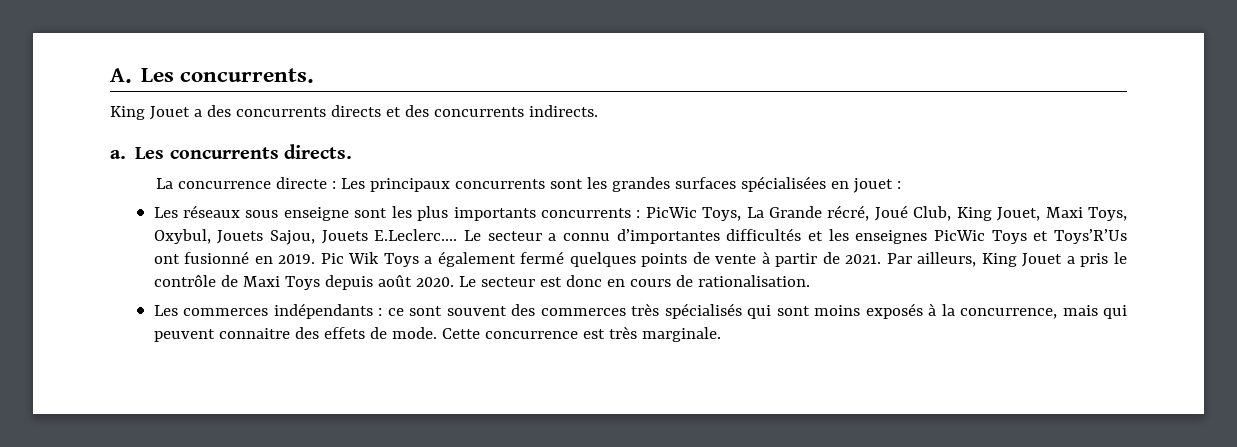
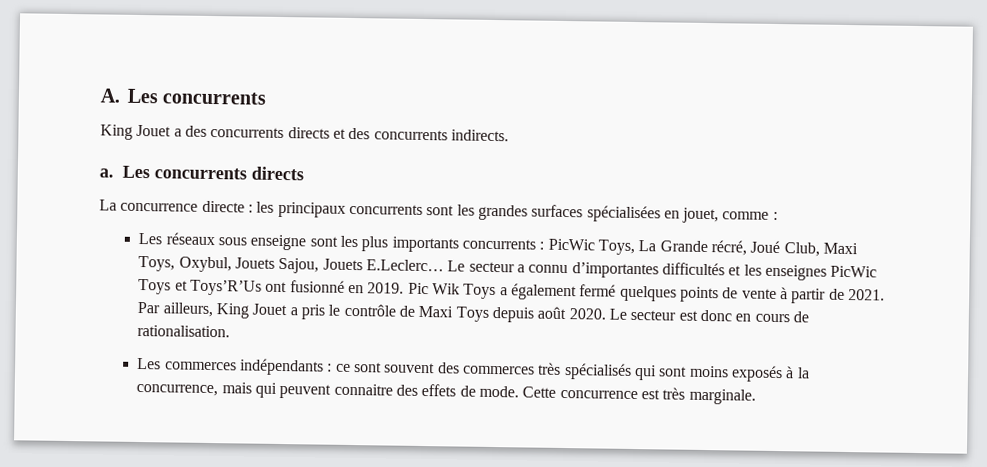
- A. Les concurrents.
+ A. Les concurrents
- Les concurrents directs.
+ Les concurrents directs
- La concurrence directe : Les principaux concurrents sont les grandes surfaces spécialisées en jouet :
+ La concurrence directe : les principaux concurrents sont les grandes surfaces spécialisées en jouet, comme :
- Les réseaux sous enseigne sont les plus importants concurrents : PicWic Toys, La Grande récré, Joué Club, King Jouet, Maxi Toys, Oxybul, Jouets Sajou, Jouets E.Leclerc….
+ Les réseaux sous enseigne sont les plus importants concurrents : PicWic Toys, La Grande récré, Joué Club, Maxi Toys, Oxybul, Jouets Sajou, Jouets E.Leclerc…

